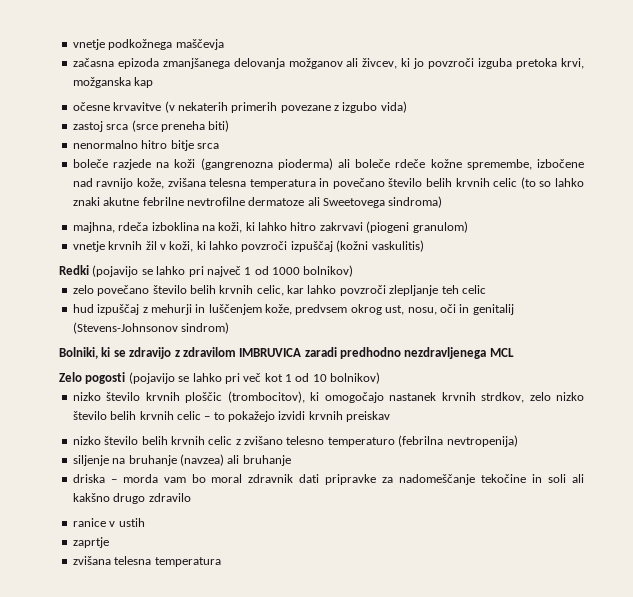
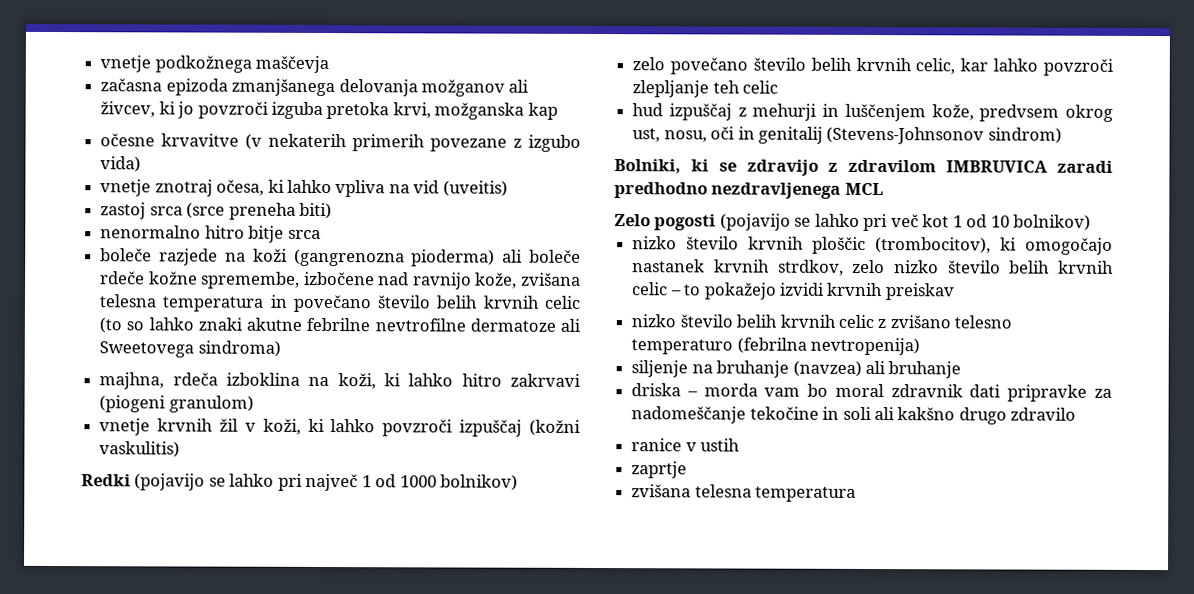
+ vnetje znotraj očesa, ki lahko vpliva na vid (uveitis)

